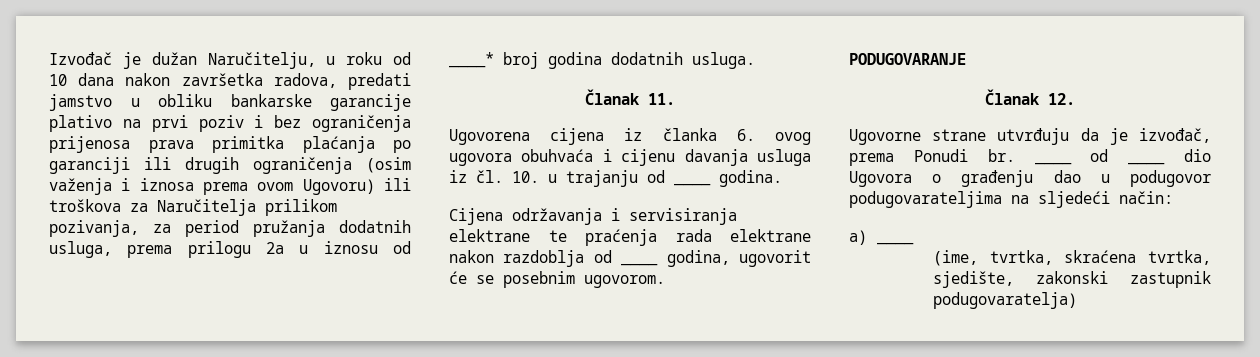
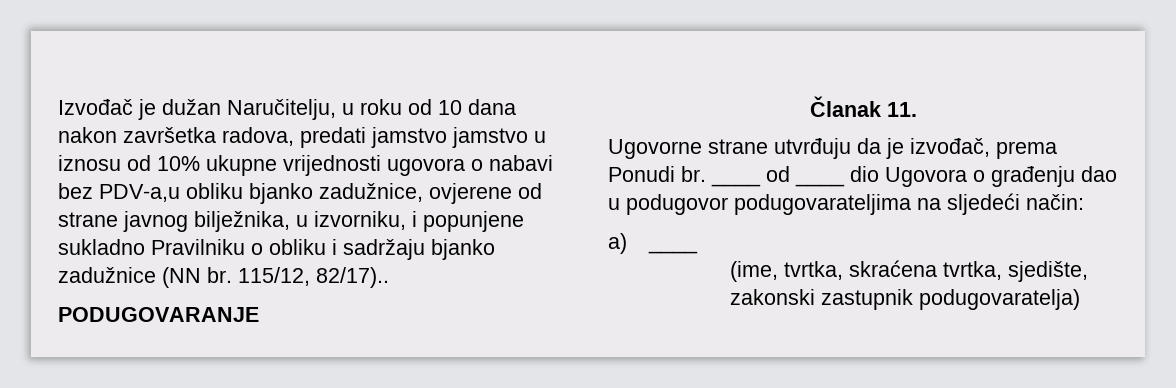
- Izvođač je dužan Naručitelju, u roku od 10 dana nakon završetka radova, predati jamstvo u obliku bankarske garancije plativo na prvi poziv i bez ograničenja prijenosa prava primitka plaćanja po garanciji ili drugih ograničenja (osim važenja i iznosa prema ovom Ugovoru) ili troškova za Naručitelja prilikom pozivanja, za period pružanja dodatnih usluga, prema prilogu 2a u iznosu od ____* broj godina dodatnih usluga.
- Članak 11.
- Ugovorena cijena iz članka 6. ovog ugovora obuhvaća i cijenu davanja usluga iz čl. 10. u trajanju od ____ godina.
- Cijena održavanja i servisiranja elektrane te praćenja rada elektrane nakon razdoblja od ____ godina, ugovorit će se posebnim ugovorom.
+ Izvođač je dužan Naručitelju, u roku od 10 dana nakon završetka radova, predati jamstvo jamstvo u iznosu od 10% ukupne vrijednosti ugovora o nabavi bez PDV-a,u obliku bjanko zadužnice, ovjerene od strane javnog bilježnika, u izvorniku, i popunjene sukladno Pravilniku o obliku i sadržaju bjanko zadužnice (NN br. 115/12, 82/17)..
- Članak 12.
+ Članak 11.

